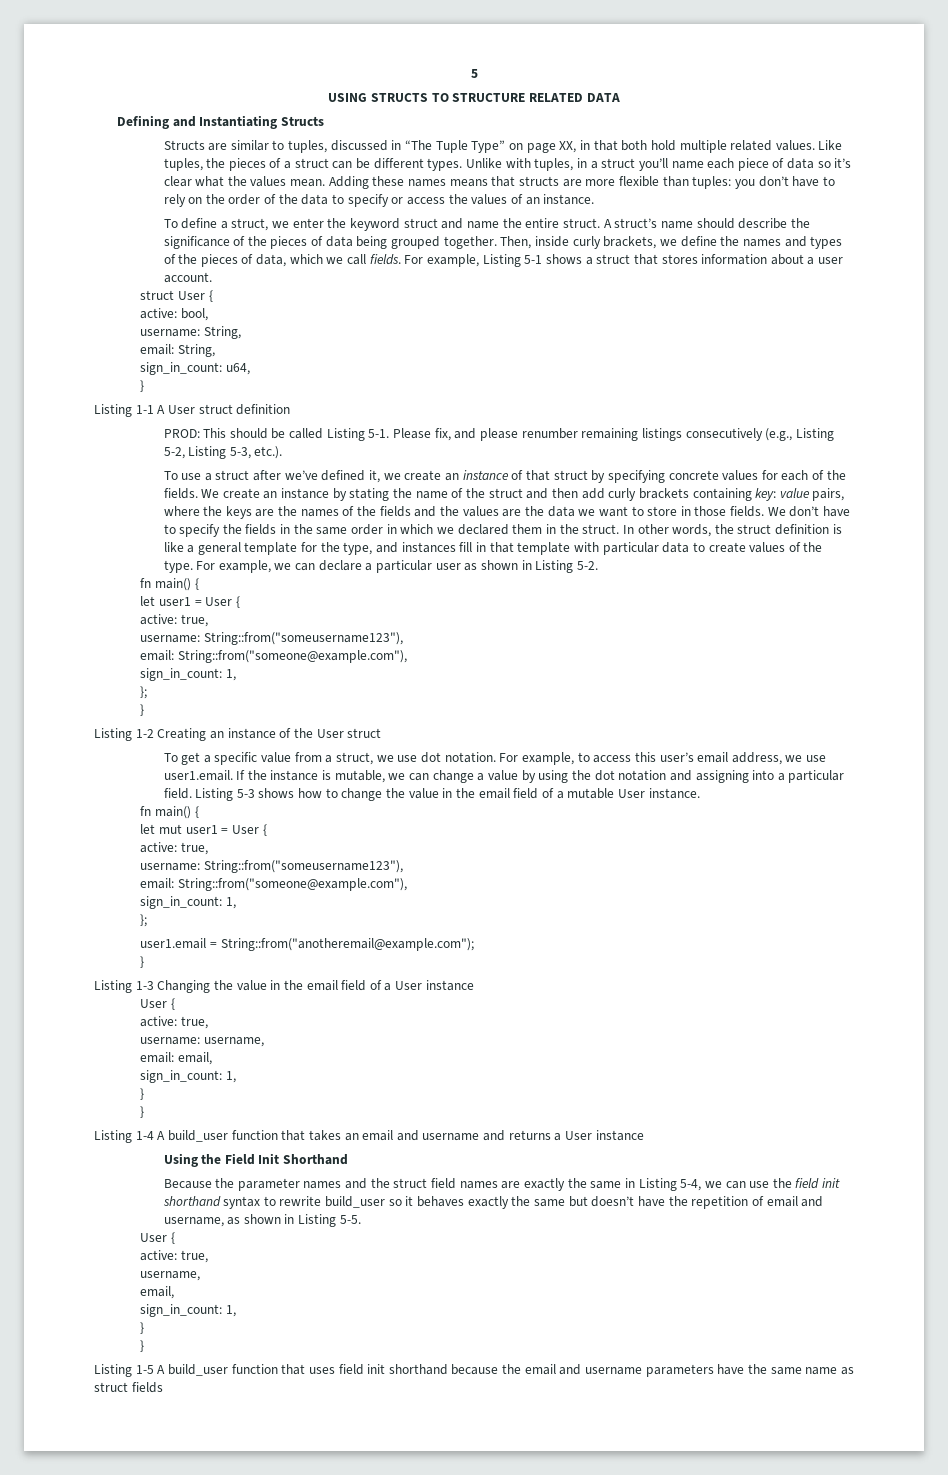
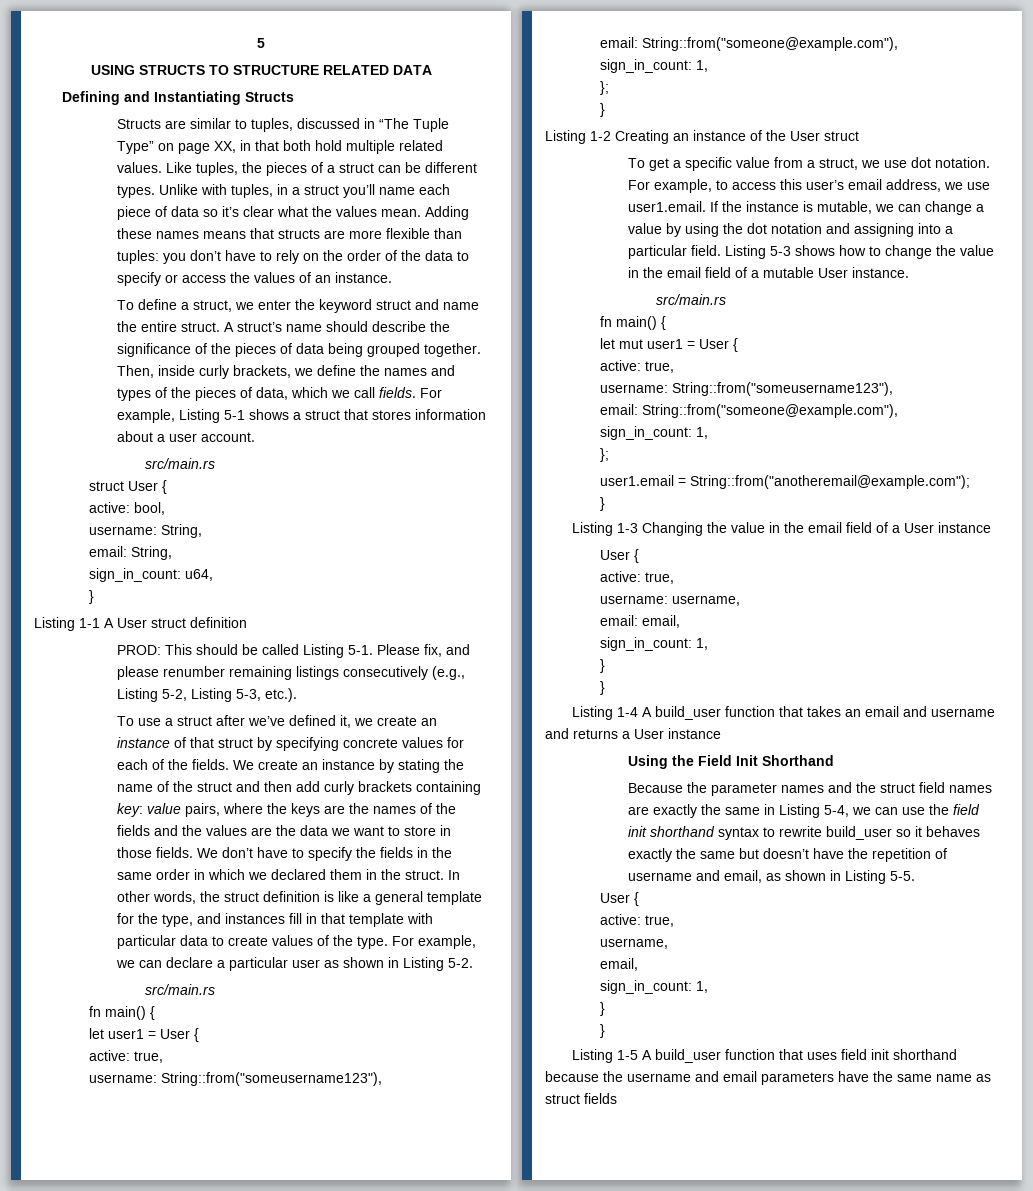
  For example, Listing 5-1 shows a struct that stores information about a user account.
+ src/main.rs
  For example, we can declare a particular user as shown in Listing 5-2.
+ src/main.rs
  Listing 5-3 shows how to change the value in the email field of a mutable User instance.
+ src/main.rs
- Because the parameter names and the struct field names are exactly the same in Listing 5-4, we can use the field init shorthand syntax to rewrite build_user so it behaves exactly the same but doesn’t have the repetition of email and username, as shown in Listing 5-5.
+ Because the parameter names and the struct field names are exactly the same in Listing 5-4, we can use the field init shorthand syntax to rewrite build_user so it behaves exactly the same but doesn’t have the repetition of username and email, as shown in Listing 5-5.
- Listing 1-5 A build_user function that uses field init shorthand because the email and username parameters have the same name as struct fields
+ Listing 1-5 A build_user function that uses field init shorthand because the username and email parameters have the same name as struct fields

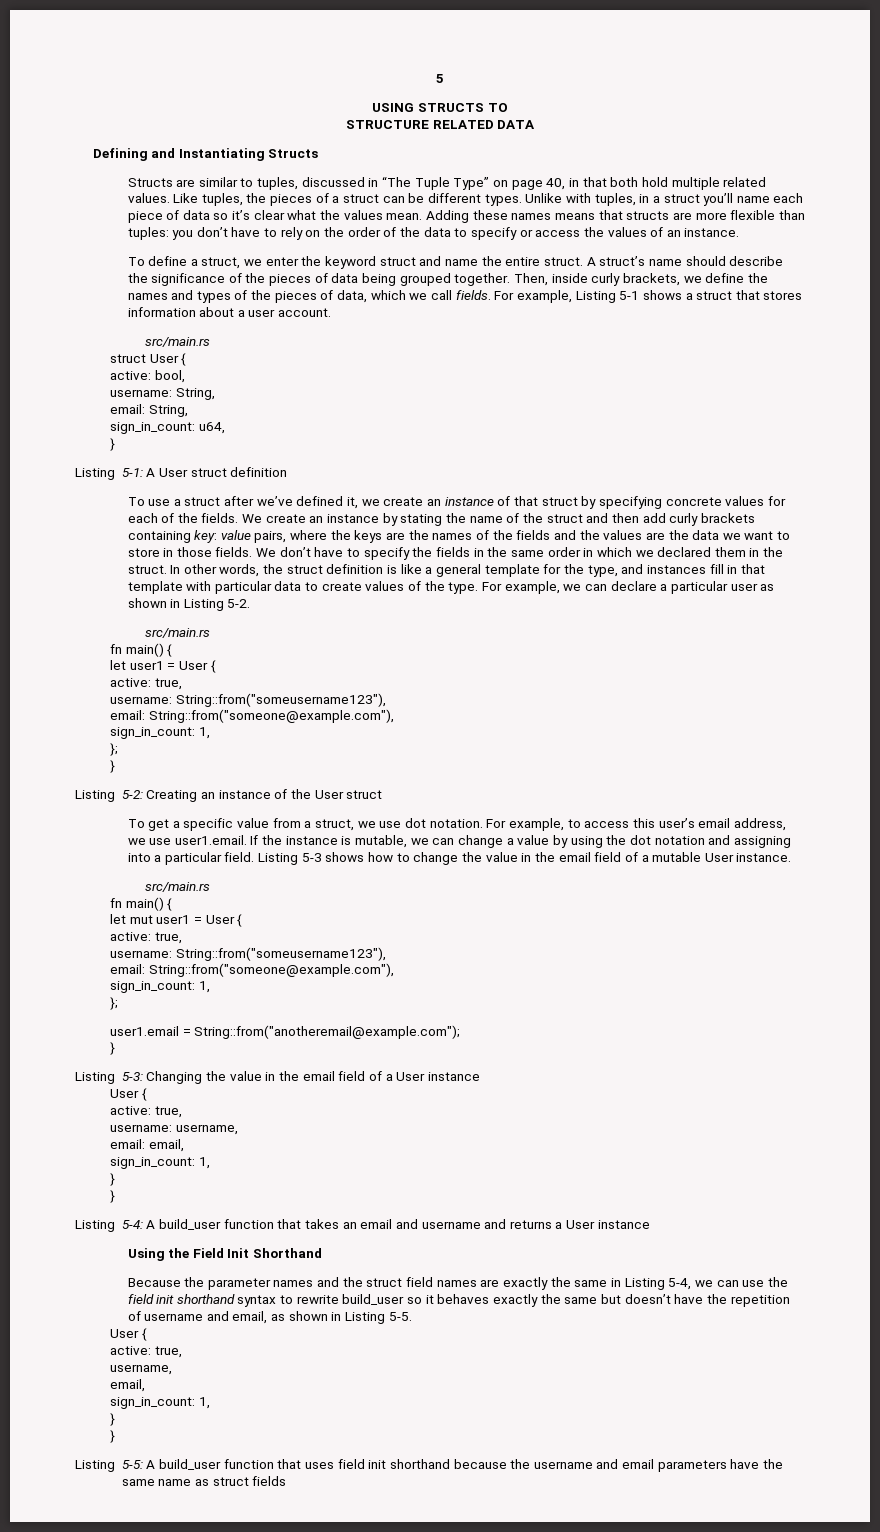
- USING STRUCTS TO STRUCTURE RELATED DATA
+ USING STRUCTS TO
+ STRUCTURE RELATED DATA
- Structs are similar to tuples, discussed in “The Tuple Type” on page XX, in that both hold multiple related values.
+ Structs are similar to tuples, discussed in “The Tuple Type” on page 40, in that both hold multiple related values.
- Listing 1-1 A User struct definition
+ Listing 5-1: A User struct definition
- PROD: This should be called Listing 5-1. Please fix, and please renumber remaining listings consecutively (e.g., Listing 5-2, Listing 5-3, etc.).
- Listing 1-2 Creating an instance of the User struct
+ Listing 5-2: Creating an instance of the User struct
- Listing 1-3 Changing the value in the email field of a User instance
+ Listing 5-3: Changing the value in the email field of a User instance
- Listing 1-4 A build_user function that takes an email and username and returns a User instance
+ Listing 5-4: A build_user function that takes an email and username and returns a User instance
- Listing 1-5 A build_user function that uses field init shorthand because the username and email parameters have the same name as struct fields
+ Listing 5-5: A build_user function that uses field init shorthand because the username and email parameters have the same name as struct fields

